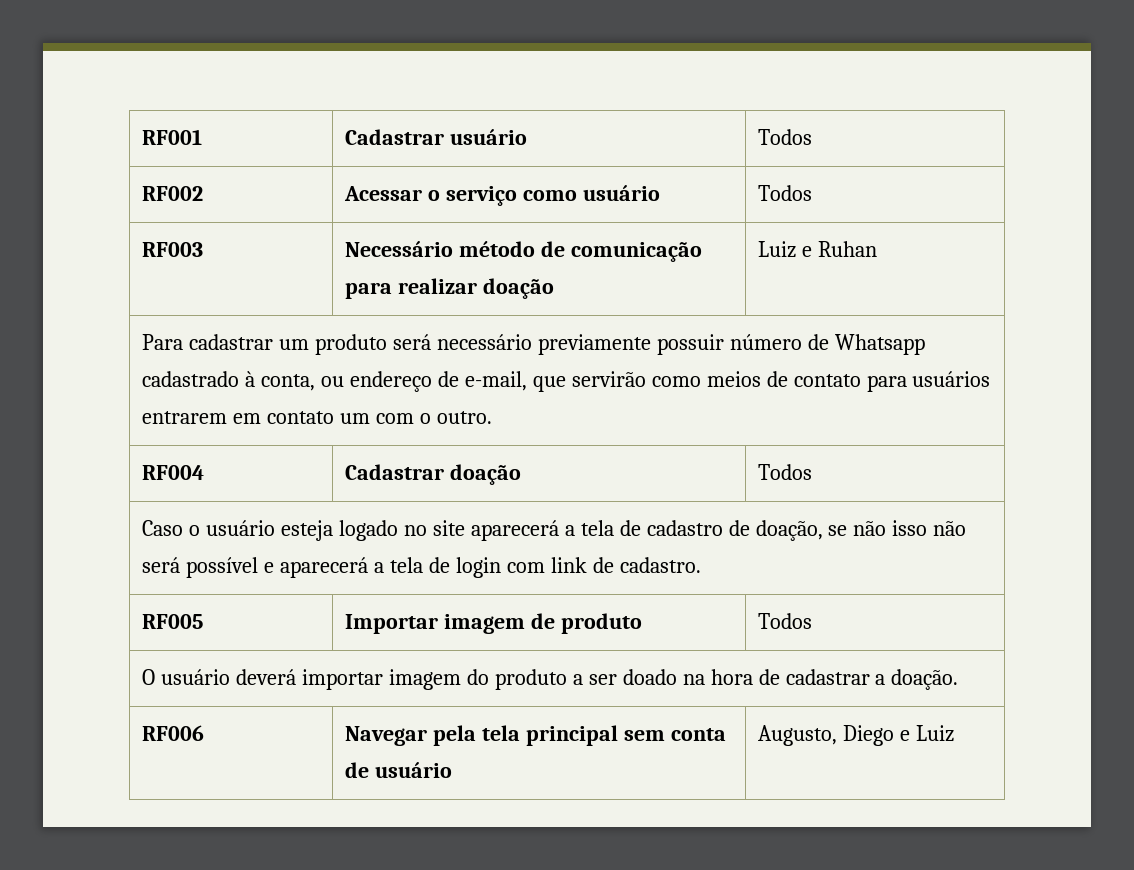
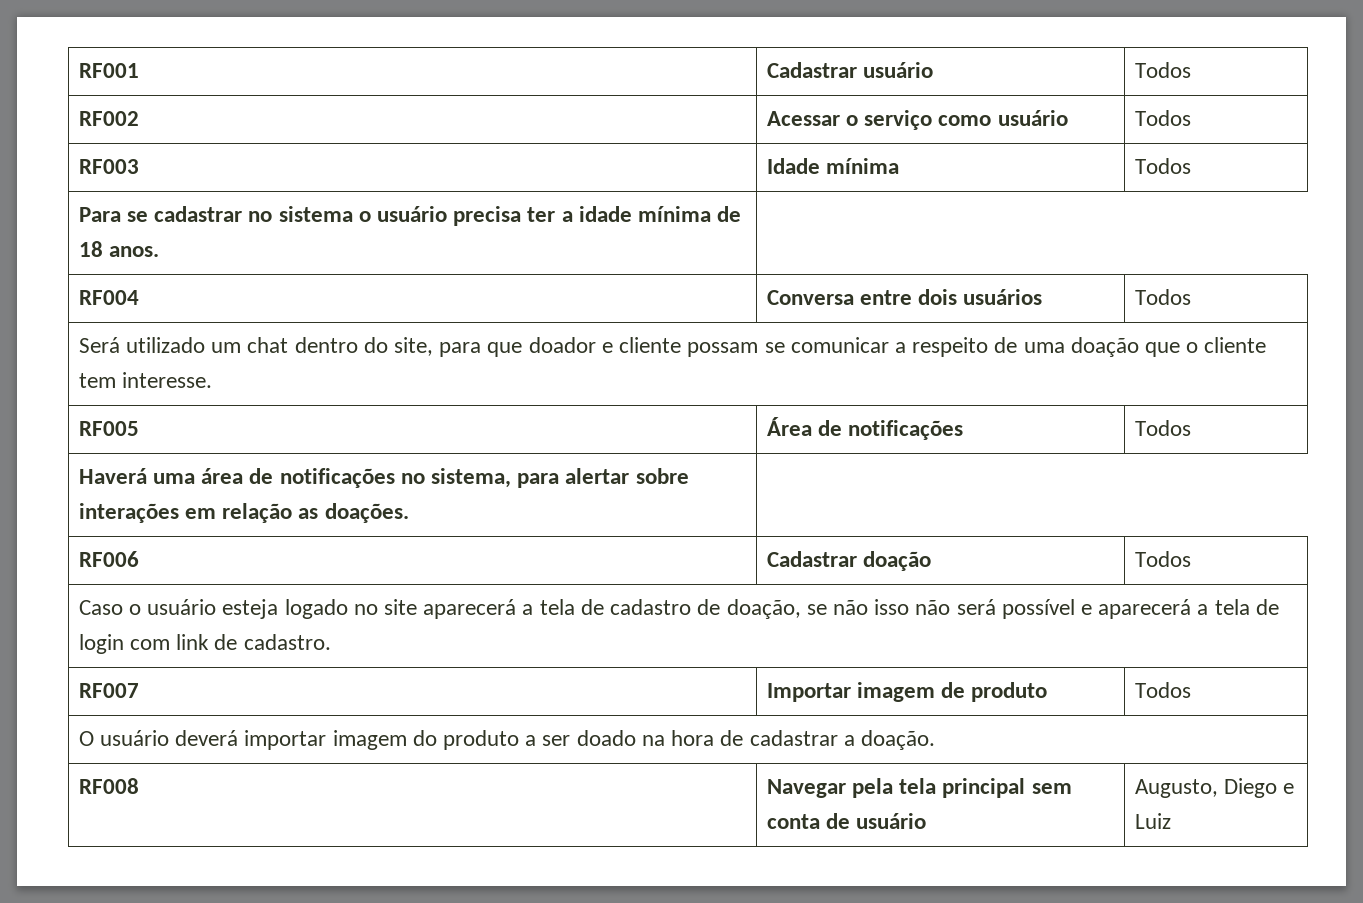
- RF003 | Necessário método de comunicação para realizar doação | Luiz e Ruhan
- Para cadastrar um produto será necessário previamente possuir número de Whatsapp cadastrado à conta, ou endereço de e-mail, que servirão como meios de contato para usuários entrarem em contato um com o outro.
- RF004 | Cadastrar doação | Todos
+ RF003 | Idade mínima | Todos
+ Para se cadastrar no sistema o usuário precisa ter a idade mínima de 18 anos.
+ RF004 | Conversa entre dois usuários | Todos
+ Será utilizado um chat dentro do site, para que doador e cliente possam se comunicar a respeito de uma doação que o cliente tem interesse.
+ RF005 | Área de notificações | Todos
+ Haverá uma área de notificações no sistema, para alertar sobre interações em relação as doações.
+ RF006 | Cadastrar doação | Todos
- RF005 | Importar imagem de produto | Todos
+ RF007 | Importar imagem de produto | Todos
- RF006 | Navegar pela tela principal sem conta de usuário | Augusto, Diego e Luiz
+ RF008 | Navegar pela tela principal sem conta de usuário | Augusto, Diego e Luiz

